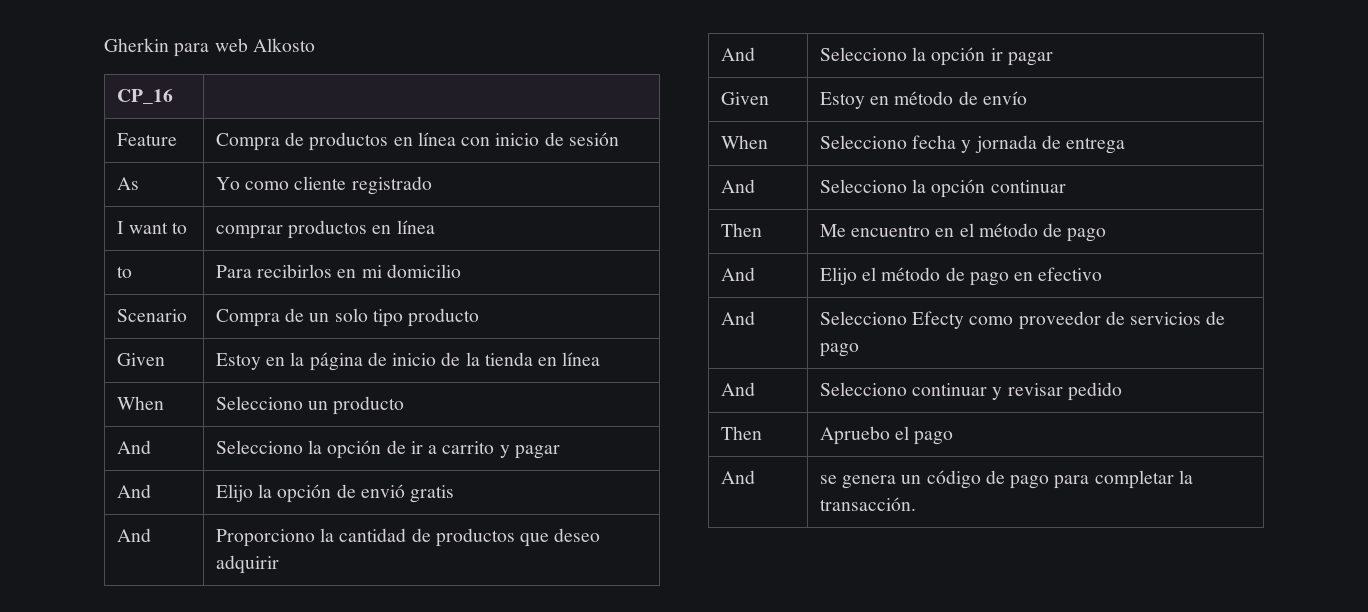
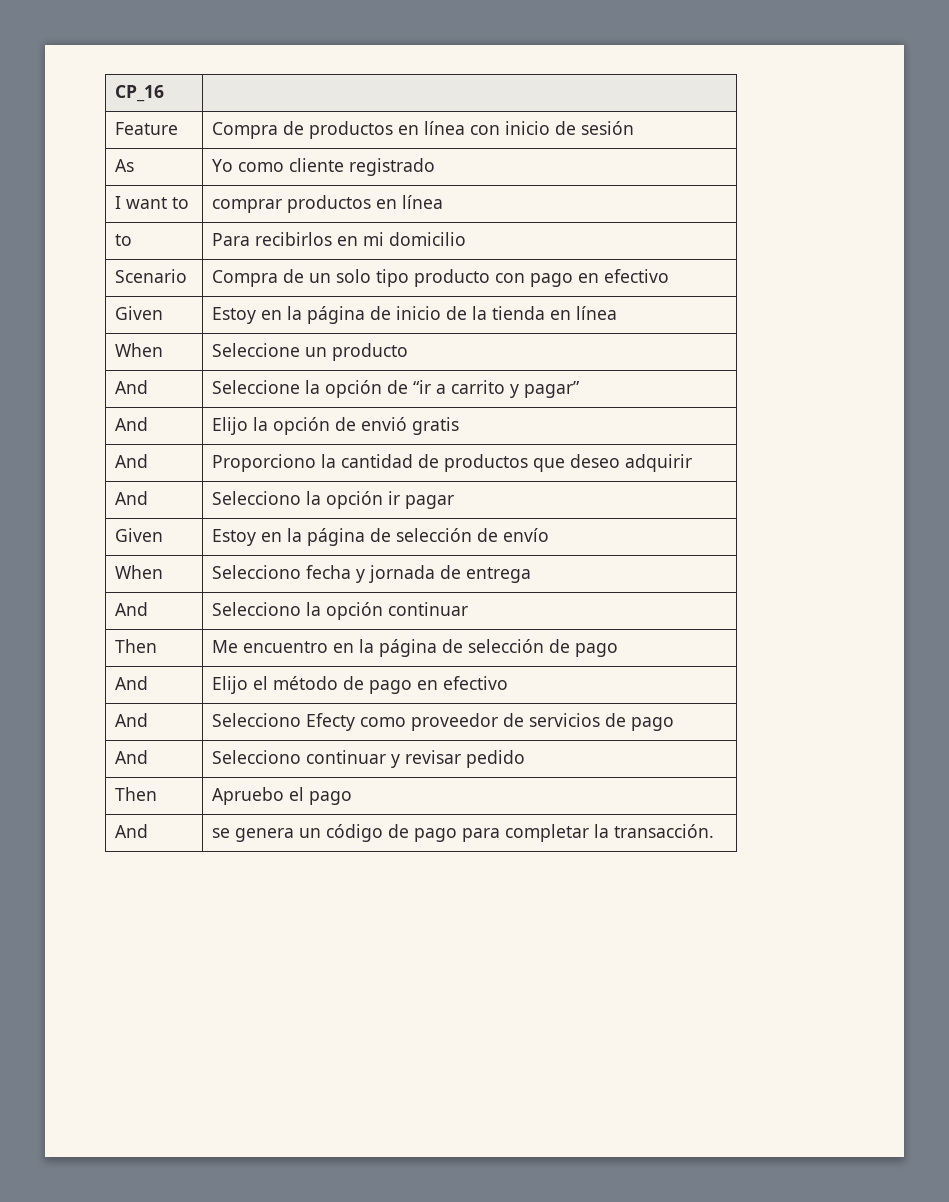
- Gherkin para web Alkosto
- Scenario | Compra de un solo tipo producto
+ Scenario | Compra de un solo tipo producto con pago en efectivo
- When | Selecciono un producto
+ When | Seleccione un producto
- And | Selecciono la opción de ir a carrito y pagar
+ And | Seleccione la opción de “ir a carrito y pagar”
- Given | Estoy en método de envío
+ Given | Estoy en la página de selección de envío
- Then | Me encuentro en el método de pago
+ Then | Me encuentro en la página de selección de pago

